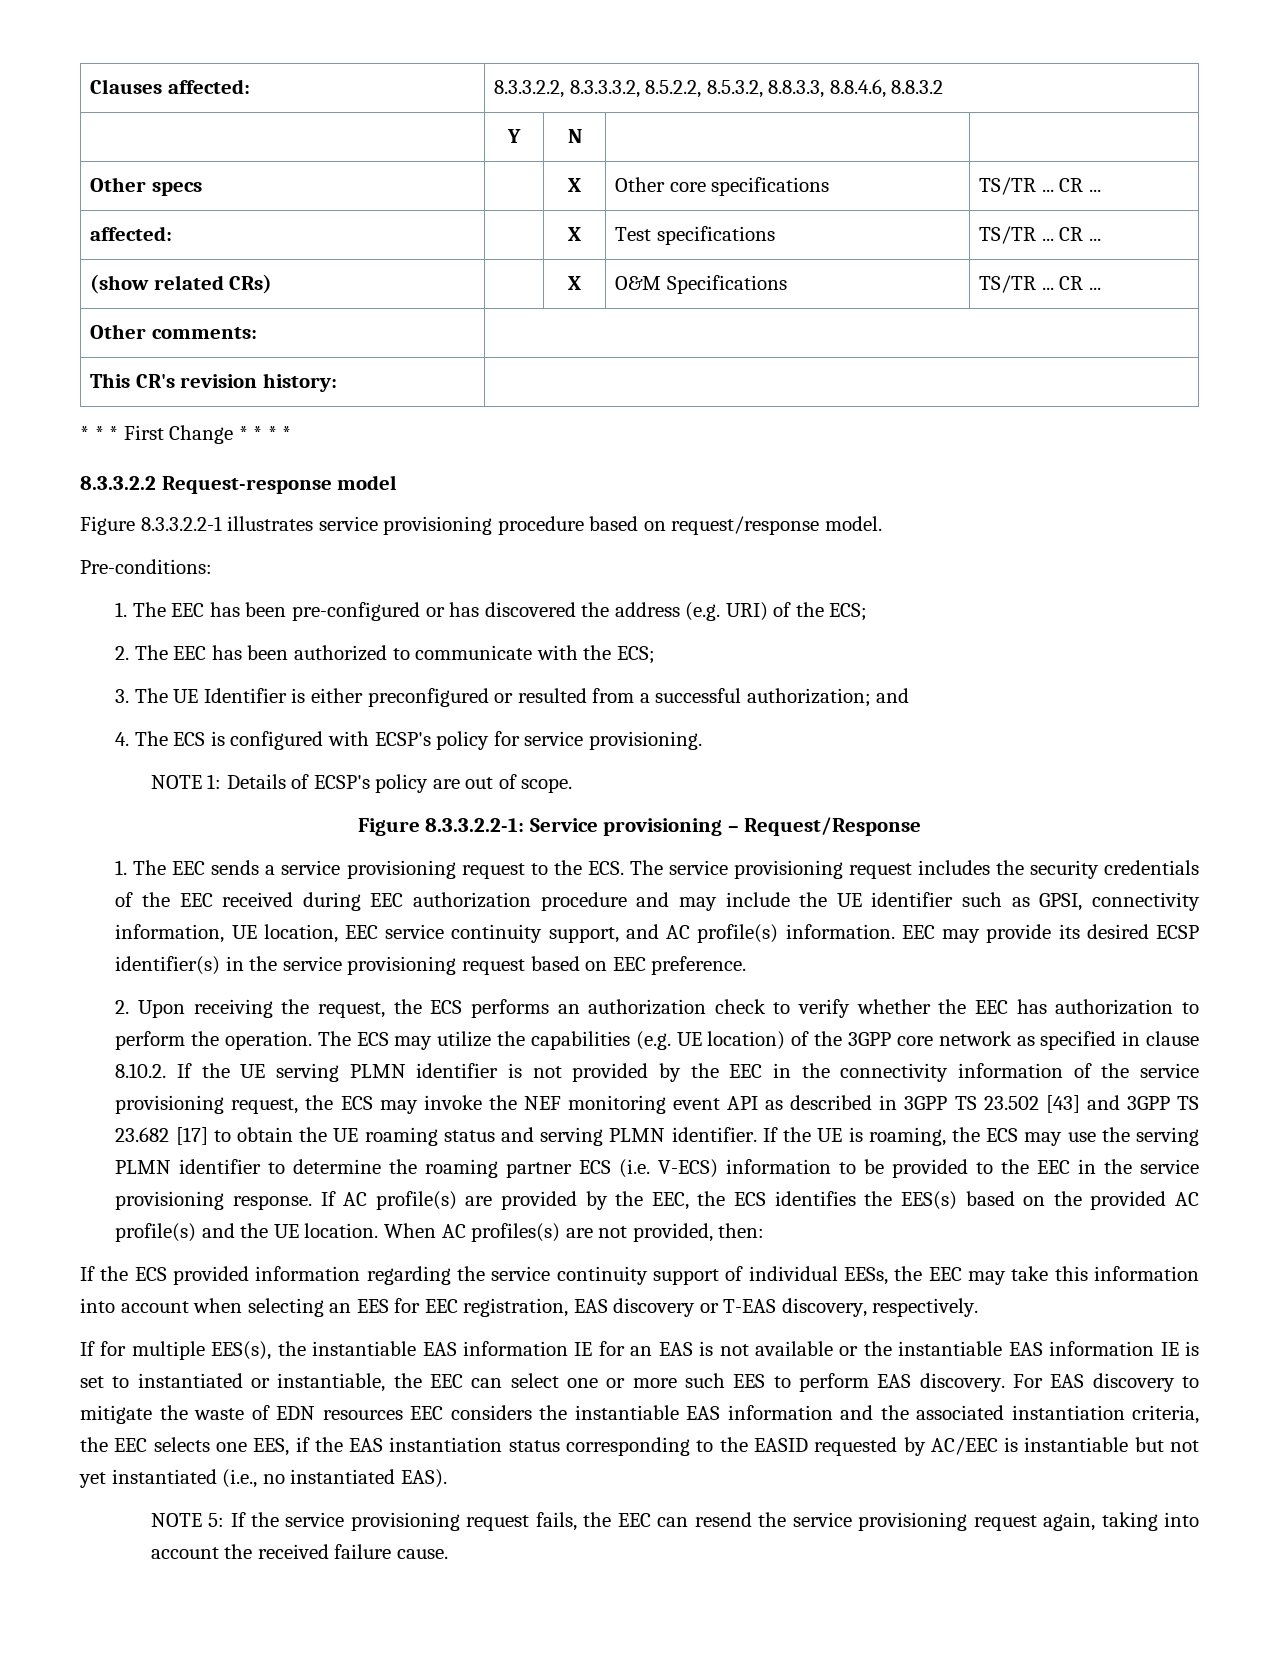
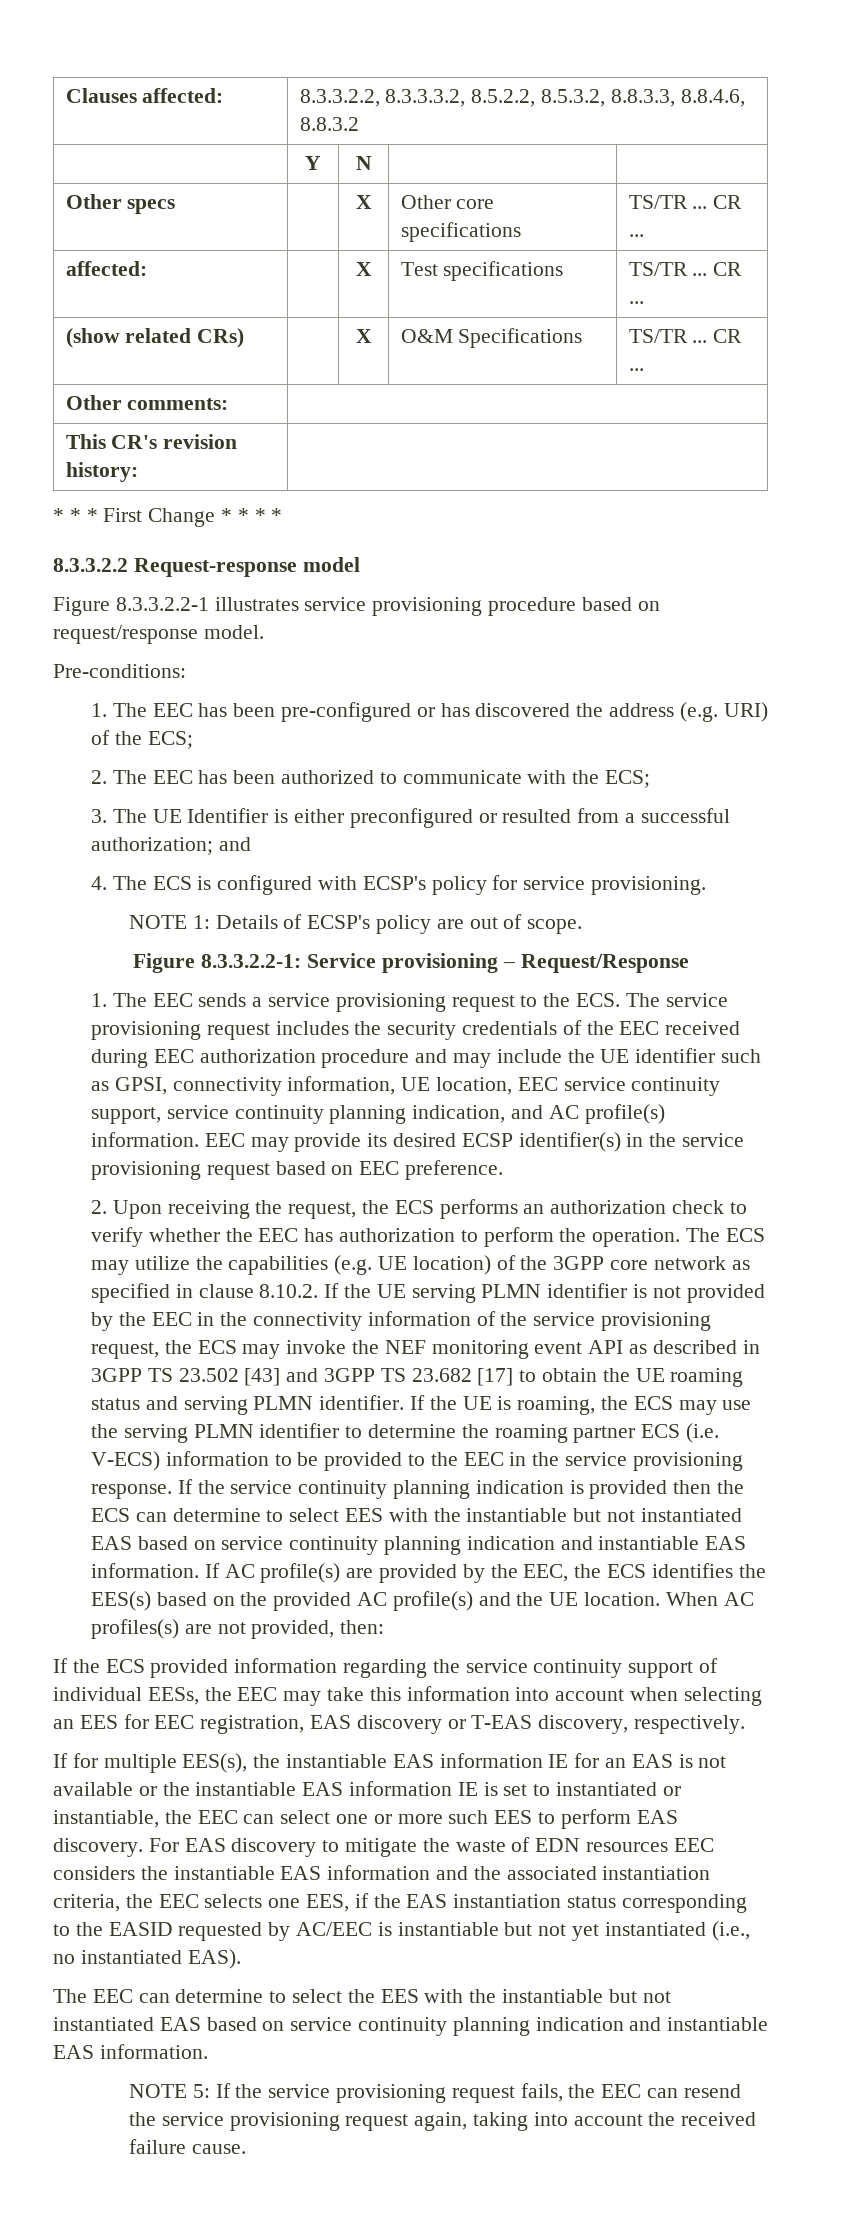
- 1. The EEC sends a service provisioning request to the ECS. The service provisioning request includes the security credentials of the EEC received during EEC authorization procedure and may include the UE identifier such as GPSI, connectivity information, UE location, EEC service continuity support, and AC profile(s) information.
+ 1. The EEC sends a service provisioning request to the ECS. The service provisioning request includes the security credentials of the EEC received during EEC authorization procedure and may include the UE identifier such as GPSI, connectivity information, UE location, EEC service continuity support, service continuity planning indication, and AC profile(s) information.
- If AC profile(s) are provided by the EEC, the ECS identifies the EES(s) based on the provided AC profile(s) and the UE location.
+ If the service continuity planning indication is provided then the ECS can determine to select EES with the instantiable but not instantiated EAS based on service continuity planning indication and instantiable EAS information. If AC profile(s) are provided by the EEC, the ECS identifies the EES(s) based on the provided AC profile(s) and the UE location.
+ The EEC can determine to select the EES with the instantiable but not instantiated EAS based on service continuity planning indication and instantiable EAS information.

